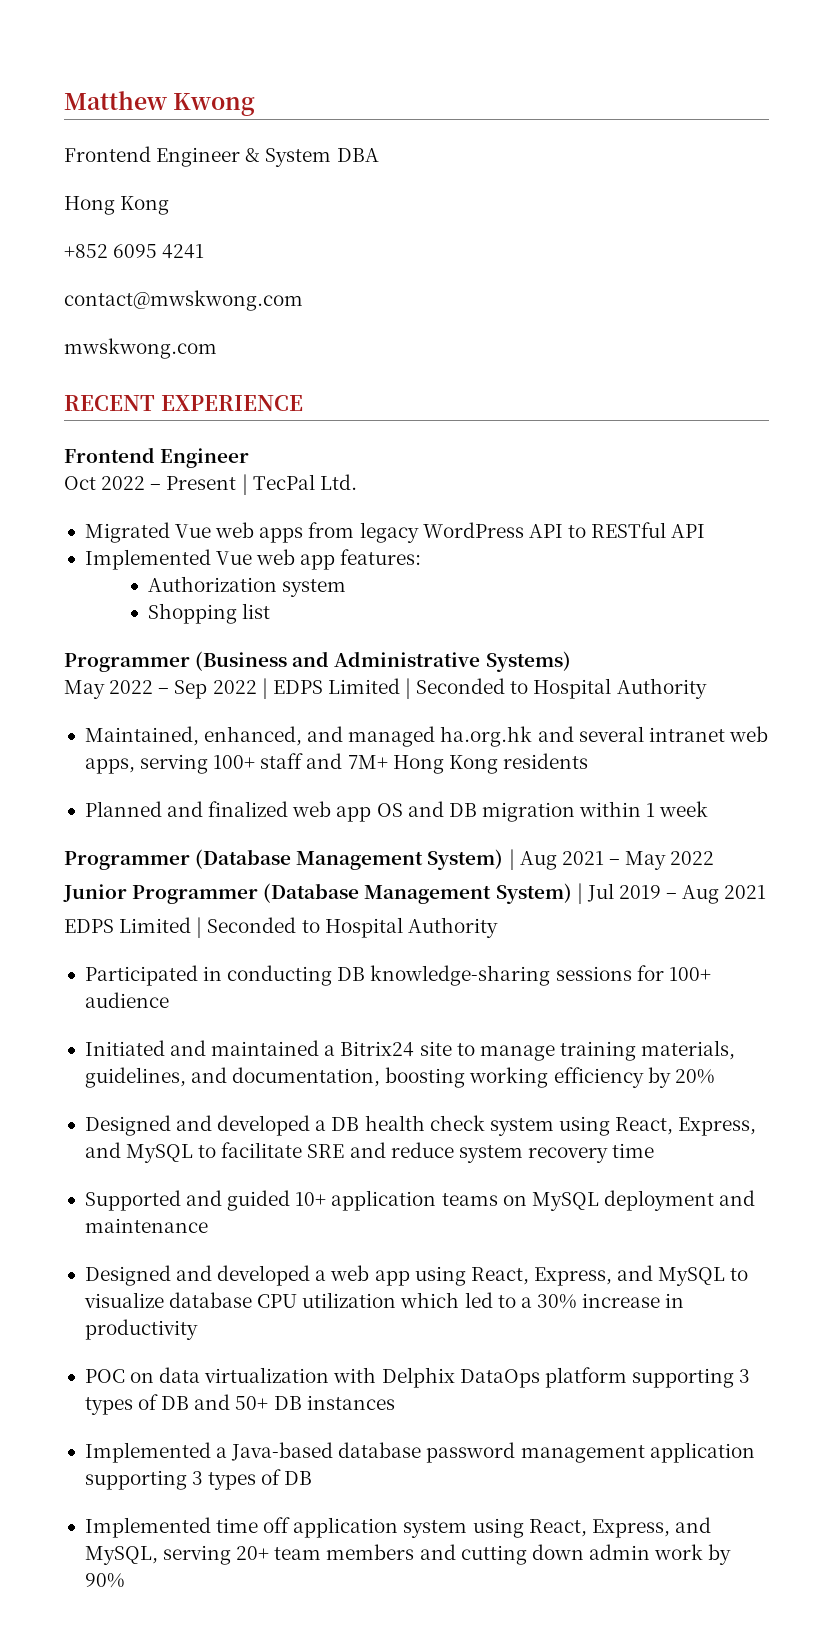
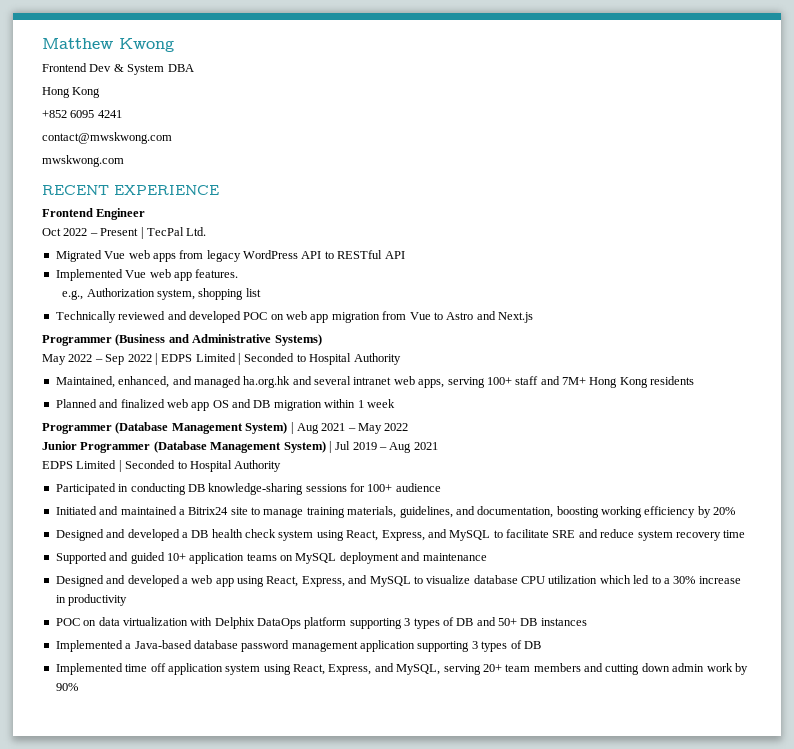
- Frontend Engineer & System DBA
+ Frontend Dev & System DBA
- Implemented Vue web app features:
- Authorization system
- Shopping list
+ Implemented Vue web app features.
+ e.g., Authorization system, shopping list
+ Technically reviewed and developed POC on web app migration from Vue to Astro and Next.js

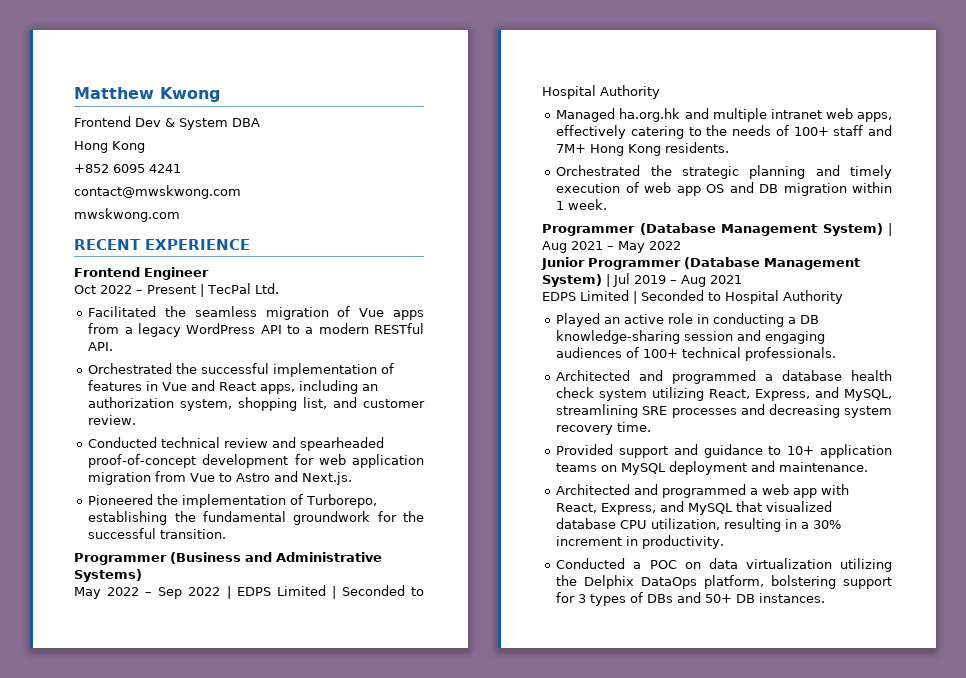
- Migrated Vue web apps from legacy WordPress API to RESTful API
- Implemented Vue web app features.
- e.g., Authorization system, shopping list
- Technically reviewed and developed POC on web app migration from Vue to Astro and Next.js
+ Facilitated the seamless migration of Vue apps from a legacy WordPress API to a modern RESTful API.
+ Orchestrated the successful implementation of features in Vue and React apps, including an authorization system, shopping list, and customer review.
+ Conducted technical review and spearheaded proof-of-concept development for web application migration from Vue to Astro and Next.js.
+ Pioneered the implementation of Turborepo, establishing the fundamental groundwork for the successful transition.
- Maintained, enhanced, and managed ha.org.hk and several intranet web apps, serving 100+ staff and 7M+ Hong Kong residents
- Planned and finalized web app OS and DB migration within 1 week
+ Managed ha.org.hk and multiple intranet web apps, effectively catering to the needs of 100+ staff and 7M+ Hong Kong residents.
+ Orchestrated the strategic planning and timely execution of web app OS and DB migration within 1 week.
- Participated in conducting DB knowledge-sharing sessions for 100+ audience
- Initiated and maintained a Bitrix24 site to manage training materials, guidelines, and documentation, boosting working efficiency by 20%
- Designed and developed a DB health check system using React, Express, and MySQL to facilitate SRE and reduce system recovery time
- Supported and guided 10+ application teams on MySQL deployment and maintenance
- Designed and developed a web app using React, Express, and MySQL to visualize database CPU utilization which led to a 30% increase in productivity
- POC on data virtualization with Delphix DataOps platform supporting 3 types of DB and 50+ DB instances
- Implemented a Java-based database password management application supporting 3 types of DB
- Implemented time off application system using React, Express, and MySQL, serving 20+ team members and cutting down admin work by 90%
+ Played an active role in conducting a DB knowledge-sharing session and engaging audiences of 100+ technical professionals.
+ Architected and programmed a database health check system utilizing React, Express, and MySQL, streamlining SRE processes and decreasing system recovery time.
+ Provided support and guidance to 10+ application teams on MySQL deployment and maintenance.
+ Architected and programmed a web app with React, Express, and MySQL that visualized database CPU utilization, resulting in a 30% increment in productivity.
+ Conducted a POC on data virtualization utilizing the Delphix DataOps platform, bolstering support for 3 types of DBs and 50+ DB instances.

